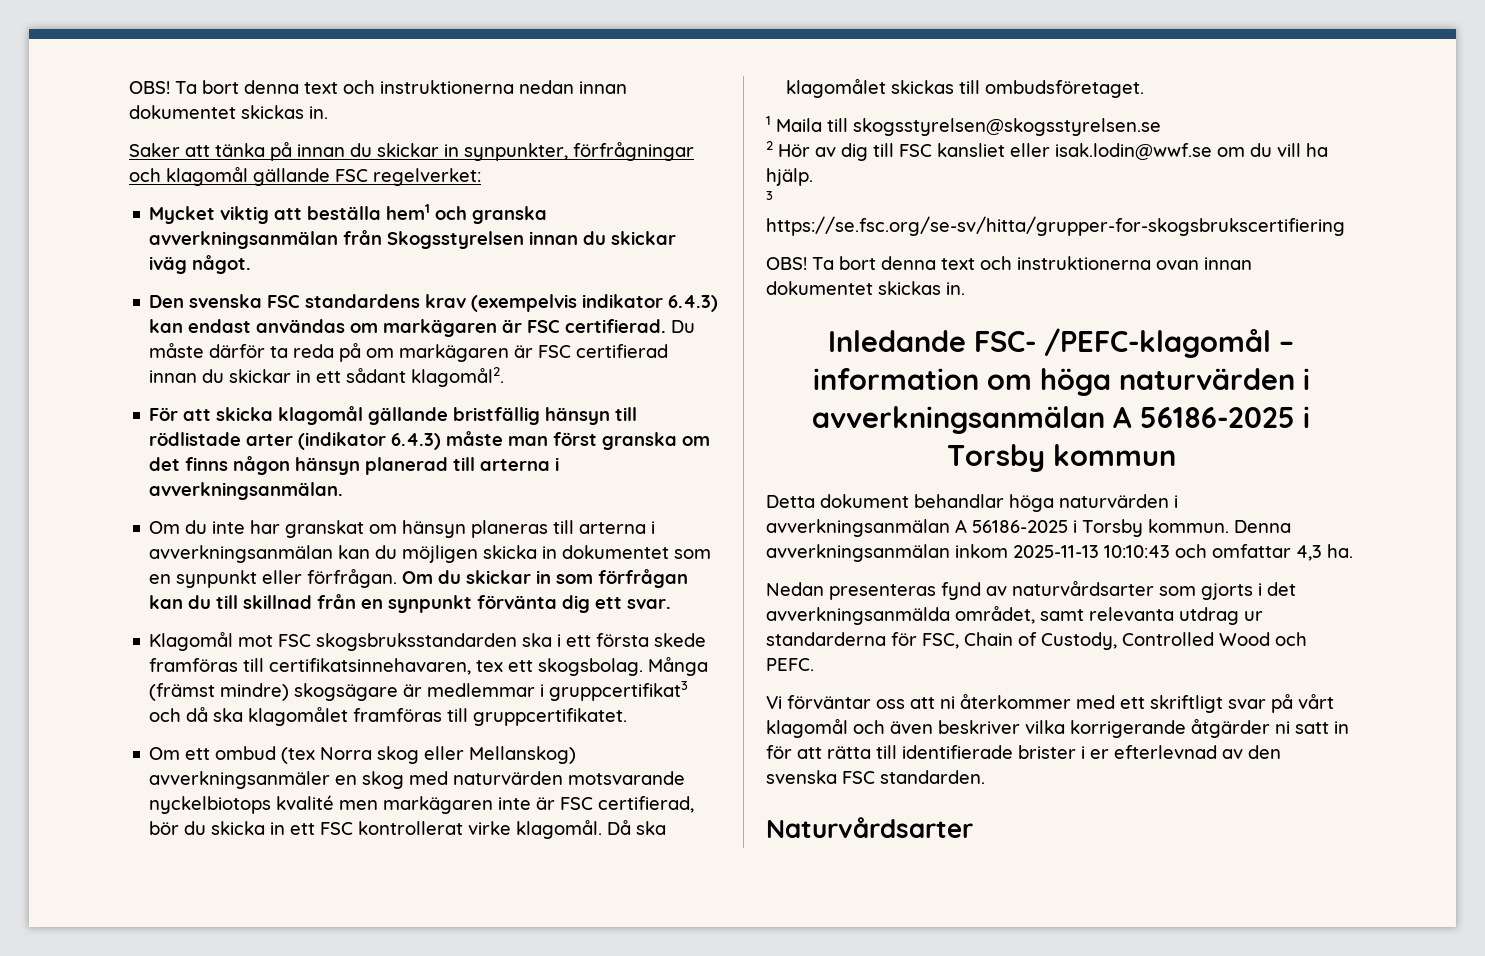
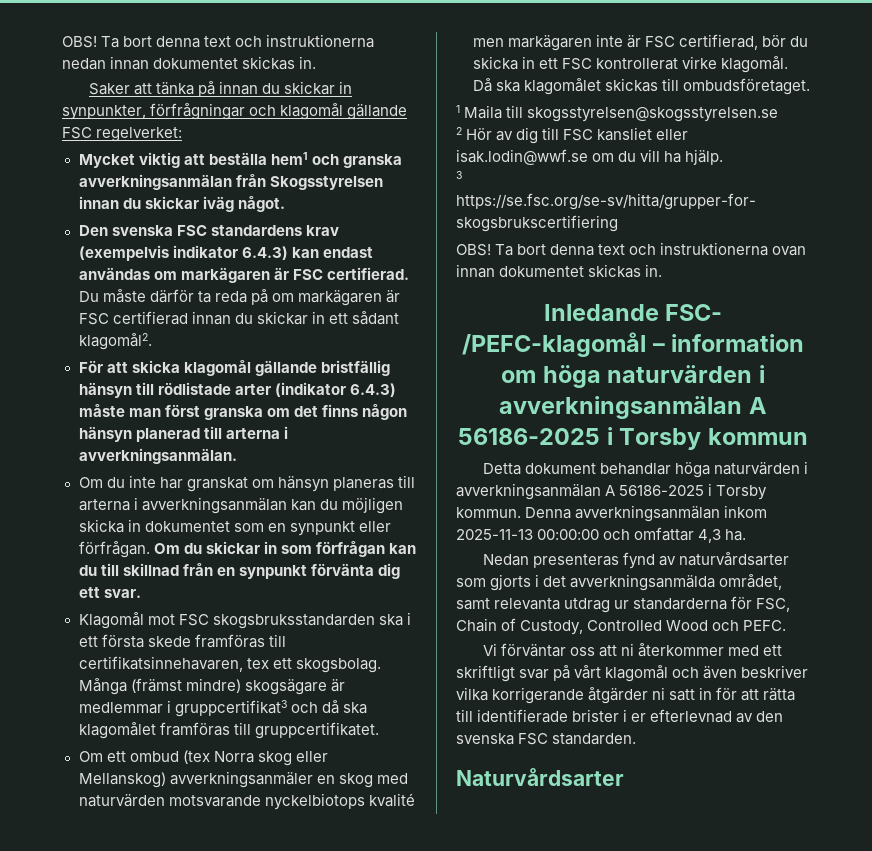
- Denna avverkningsanmälan inkom 2025-11-13 10:10:43 och omfattar 4,3 ha.
+ Denna avverkningsanmälan inkom 2025-11-13 00:00:00 och omfattar 4,3 ha.

